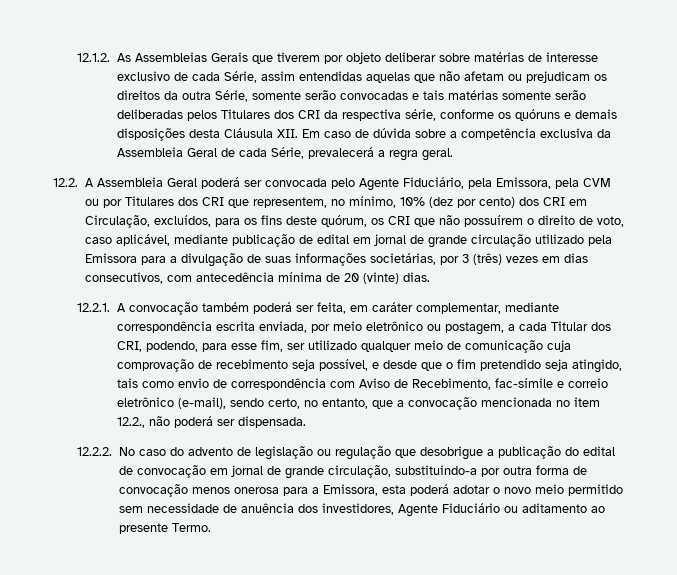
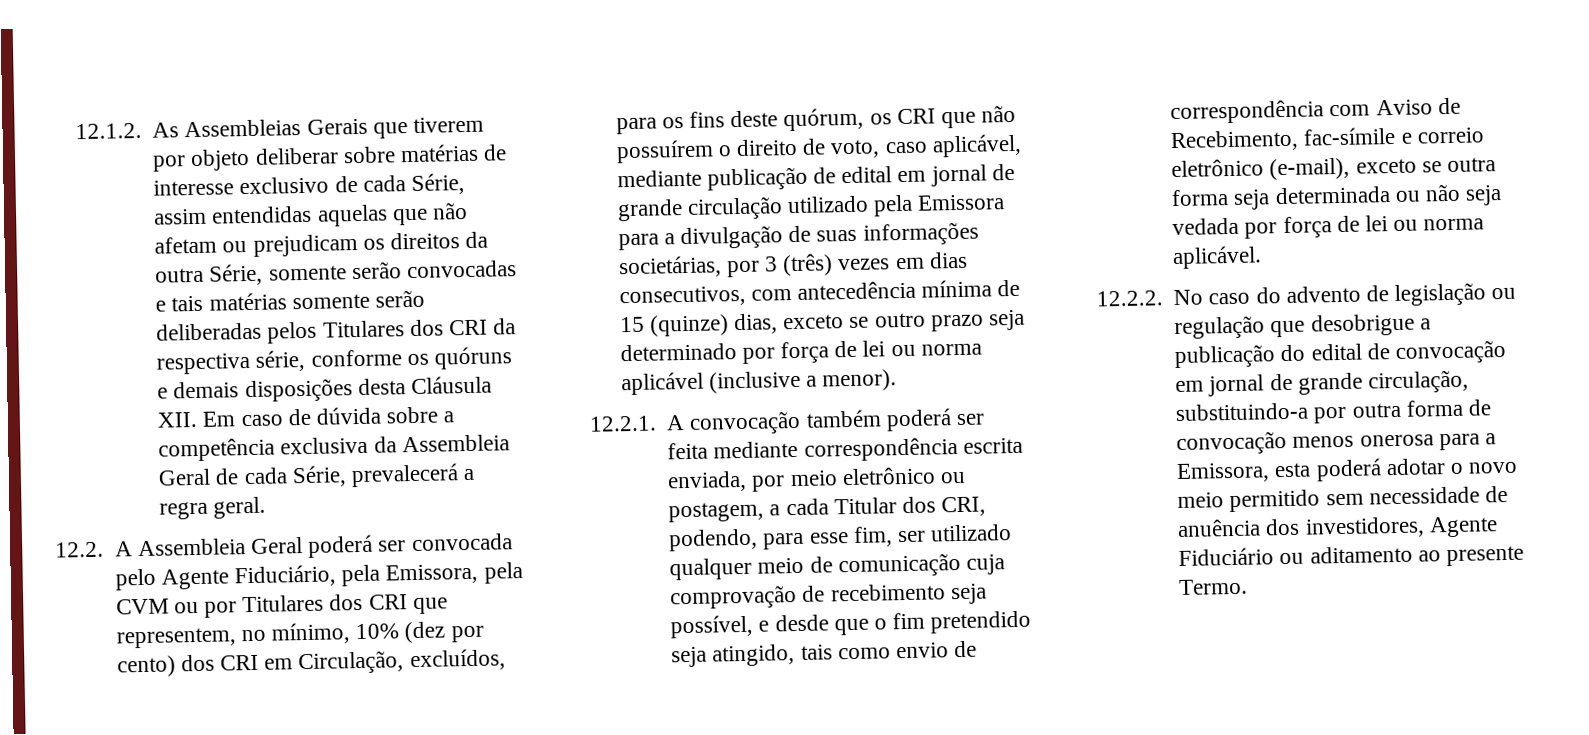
- 12.2. A Assembleia Geral poderá ser convocada pelo Agente Fiduciário, pela Emissora, pela CVM ou por Titulares dos CRI que representem, no mínimo, 10% (dez por cento) dos CRI em Circulação, excluídos, para os fins deste quórum, os CRI que não possuírem o direito de voto, caso aplicável, mediante publicação de edital em jornal de grande circulação utilizado pela Emissora para a divulgação de suas informações societárias, por 3 (três) vezes em dias consecutivos, com antecedência mínima de 20 (vinte) dias.
+ 12.2. A Assembleia Geral poderá ser convocada pelo Agente Fiduciário, pela Emissora, pela CVM ou por Titulares dos CRI que representem, no mínimo, 10% (dez por cento) dos CRI em Circulação, excluídos, para os fins deste quórum, os CRI que não possuírem o direito de voto, caso aplicável, mediante publicação de edital em jornal de grande circulação utilizado pela Emissora para a divulgação de suas informações societárias, por 3 (três) vezes em dias consecutivos, com antecedência mínima de 15 (quinze) dias, exceto se outro prazo seja determinado por força de lei ou norma aplicável (inclusive a menor).
- 12.2.1. A convocação também poderá ser feita, em caráter complementar, mediante correspondência escrita enviada, por meio eletrônico ou postagem, a cada Titular dos CRI, podendo, para esse fim, ser utilizado qualquer meio de comunicação cuja comprovação de recebimento seja possível, e desde que o fim pretendido seja atingido, tais como envio de correspondência com Aviso de Recebimento, fac-símile e correio eletrônico (e-mail), sendo certo, no entanto, que a convocação mencionada no item 12.2., não poderá ser dispensada.
+ 12.2.1. A convocação também poderá ser feita mediante correspondência escrita enviada, por meio eletrônico ou postagem, a cada Titular dos CRI, podendo, para esse fim, ser utilizado qualquer meio de comunicação cuja comprovação de recebimento seja possível, e desde que o fim pretendido seja atingido, tais como envio de correspondência com Aviso de Recebimento, fac-símile e correio eletrônico (e-mail), exceto se outra forma seja determinada ou não seja vedada por força de lei ou norma aplicável.

